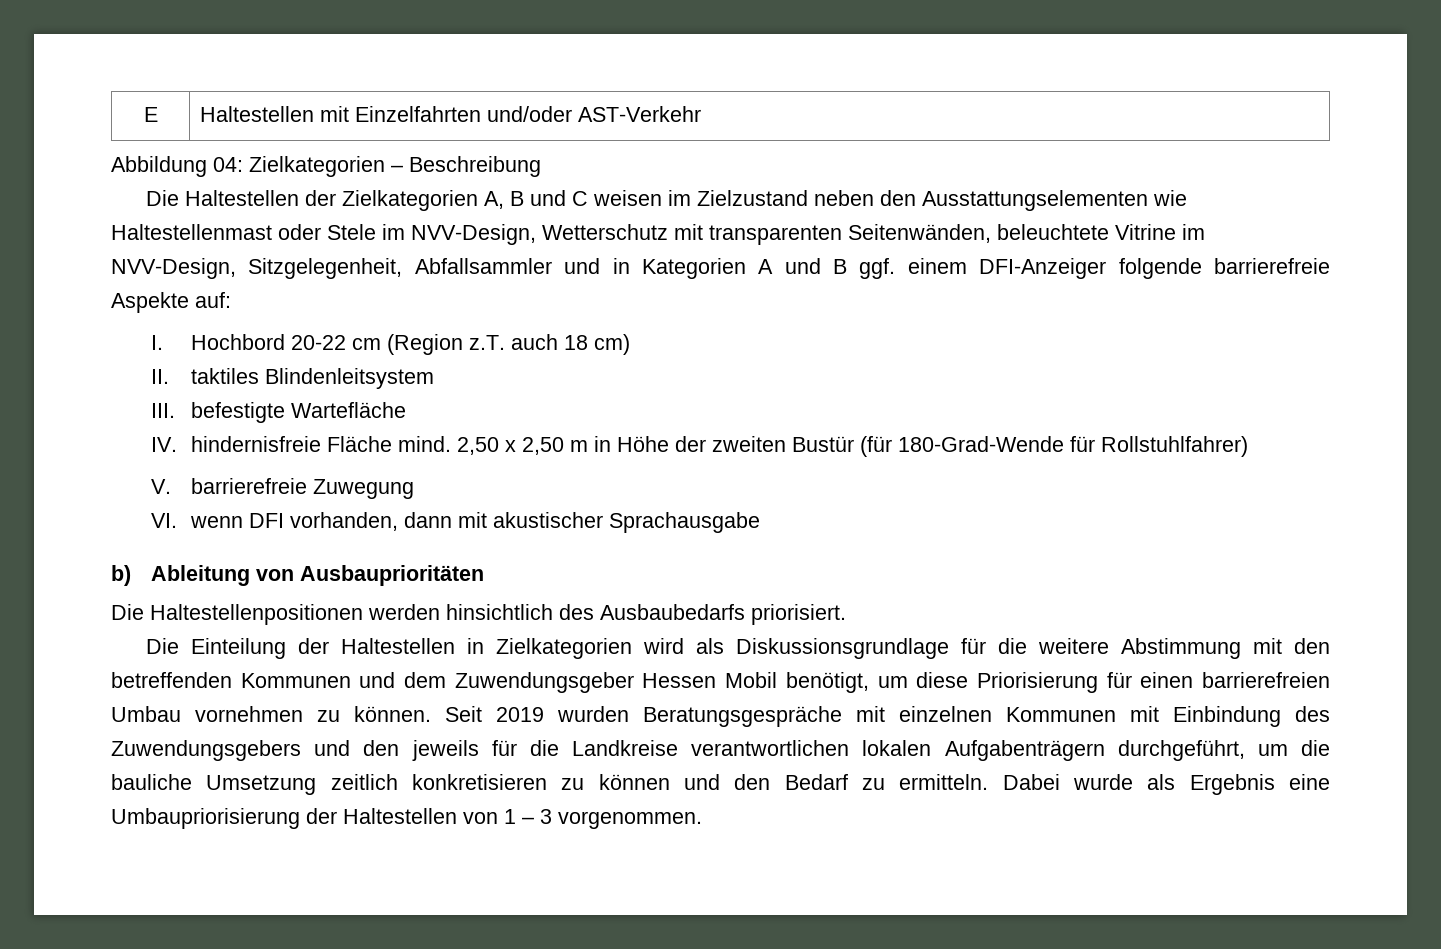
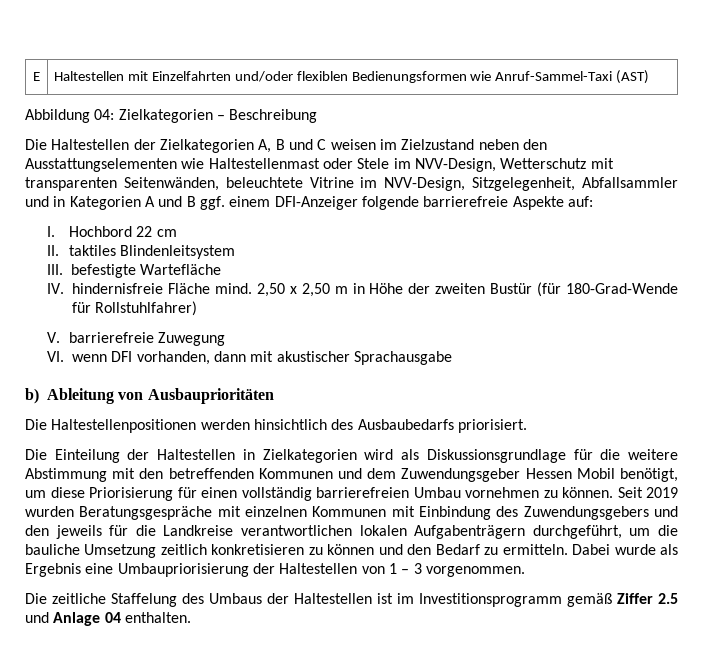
- E | Haltestellen mit Einzelfahrten und/oder AST-Verkehr
+ E | Haltestellen mit Einzelfahrten und/oder flexiblen Bedienungsformen wie Anruf-Sammel-Taxi (AST)
- I. Hochbord 20-22 cm (Region z.T. auch 18 cm)
+ I. Hochbord 22 cm
- Die Einteilung der Haltestellen in Zielkategorien wird als Diskussionsgrundlage für die weitere Abstimmung mit den betreffenden Kommunen und dem Zuwendungsgeber Hessen Mobil benötigt, um diese Priorisierung für einen barrierefreien Umbau vornehmen zu können.
+ Die Einteilung der Haltestellen in Zielkategorien wird als Diskussionsgrundlage für die weitere Abstimmung mit den betreffenden Kommunen und dem Zuwendungsgeber Hessen Mobil benötigt, um diese Priorisierung für einen vollständig barrierefreien Umbau vornehmen zu können.
+ Die zeitliche Staffelung des Umbaus der Haltestellen ist im Investitionsprogramm gemäß Ziffer 2.5 und Anlage 04 enthalten.

